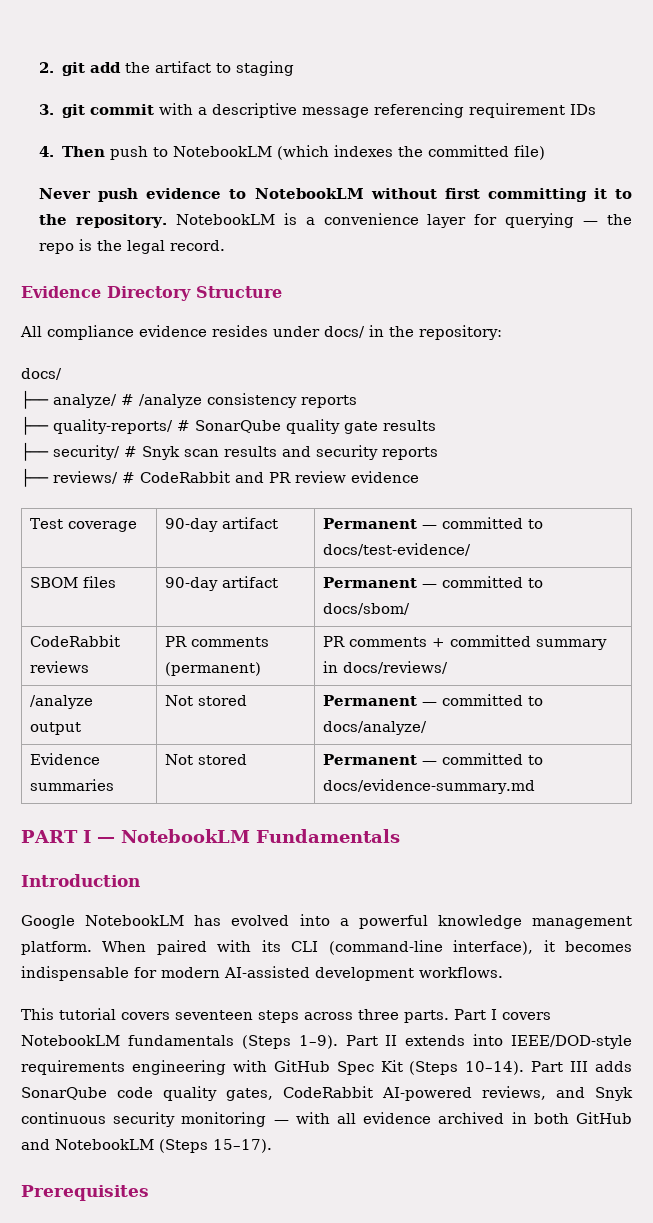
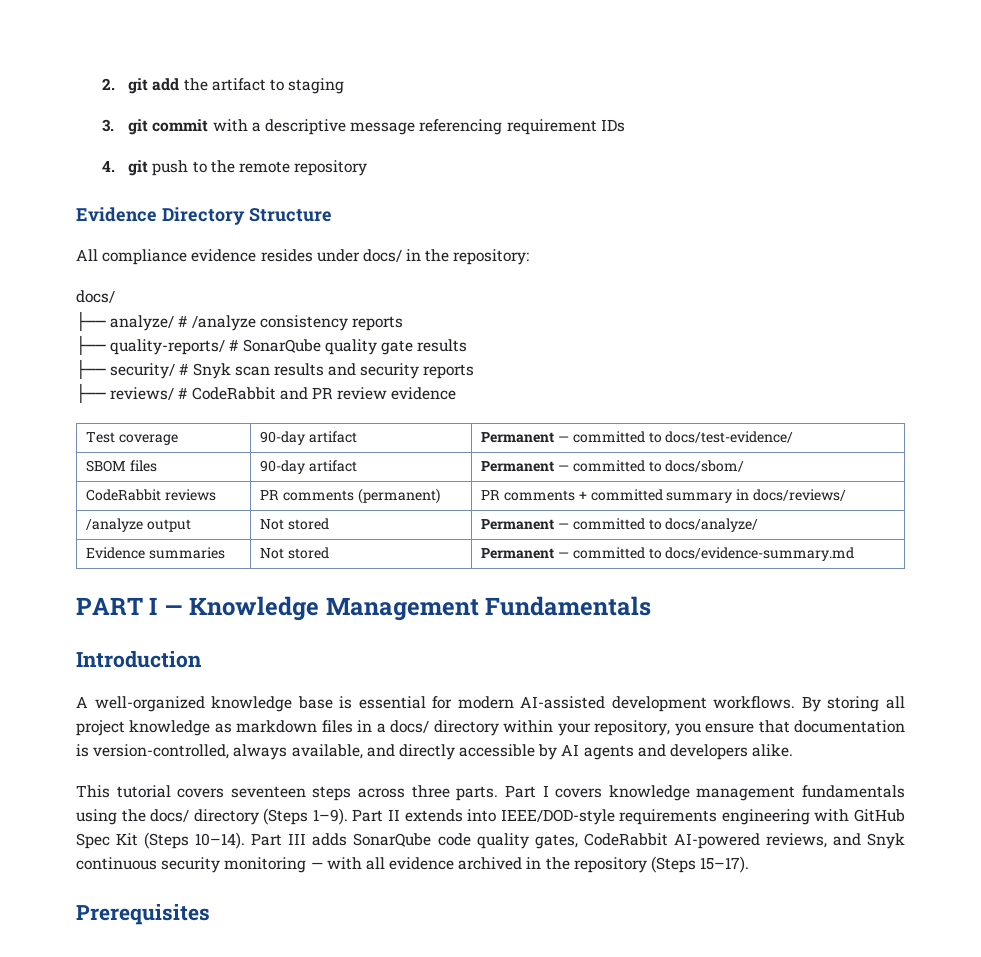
- 4. Then push to NotebookLM (which indexes the committed file)
- Never push evidence to NotebookLM without first committing it to the repository. NotebookLM is a convenience layer for querying — the repo is the legal record.
+ 4. git push to the remote repository
- PART I — NotebookLM Fundamentals
+ PART I — Knowledge Management Fundamentals
- Google NotebookLM has evolved into a powerful knowledge management platform. When paired with its CLI (command-line interface), it becomes indispensable for modern AI-assisted development workflows.
+ A well-organized knowledge base is essential for modern AI-assisted development workflows. By storing all project knowledge as markdown files in a docs/ directory within your repository, you ensure that documentation is version-controlled, always available, and directly accessible by AI agents and developers alike.
- Part I covers NotebookLM fundamentals (Steps 1–9).
+ Part I covers knowledge management fundamentals using the docs/ directory (Steps 1–9).
- Part III adds SonarQube code quality gates, CodeRabbit AI-powered reviews, and Snyk continuous security monitoring — with all evidence archived in both GitHub and NotebookLM (Steps 15–17).
+ Part III adds SonarQube code quality gates, CodeRabbit AI-powered reviews, and Snyk continuous security monitoring — with all evidence archived in the repository (Steps 15–17).

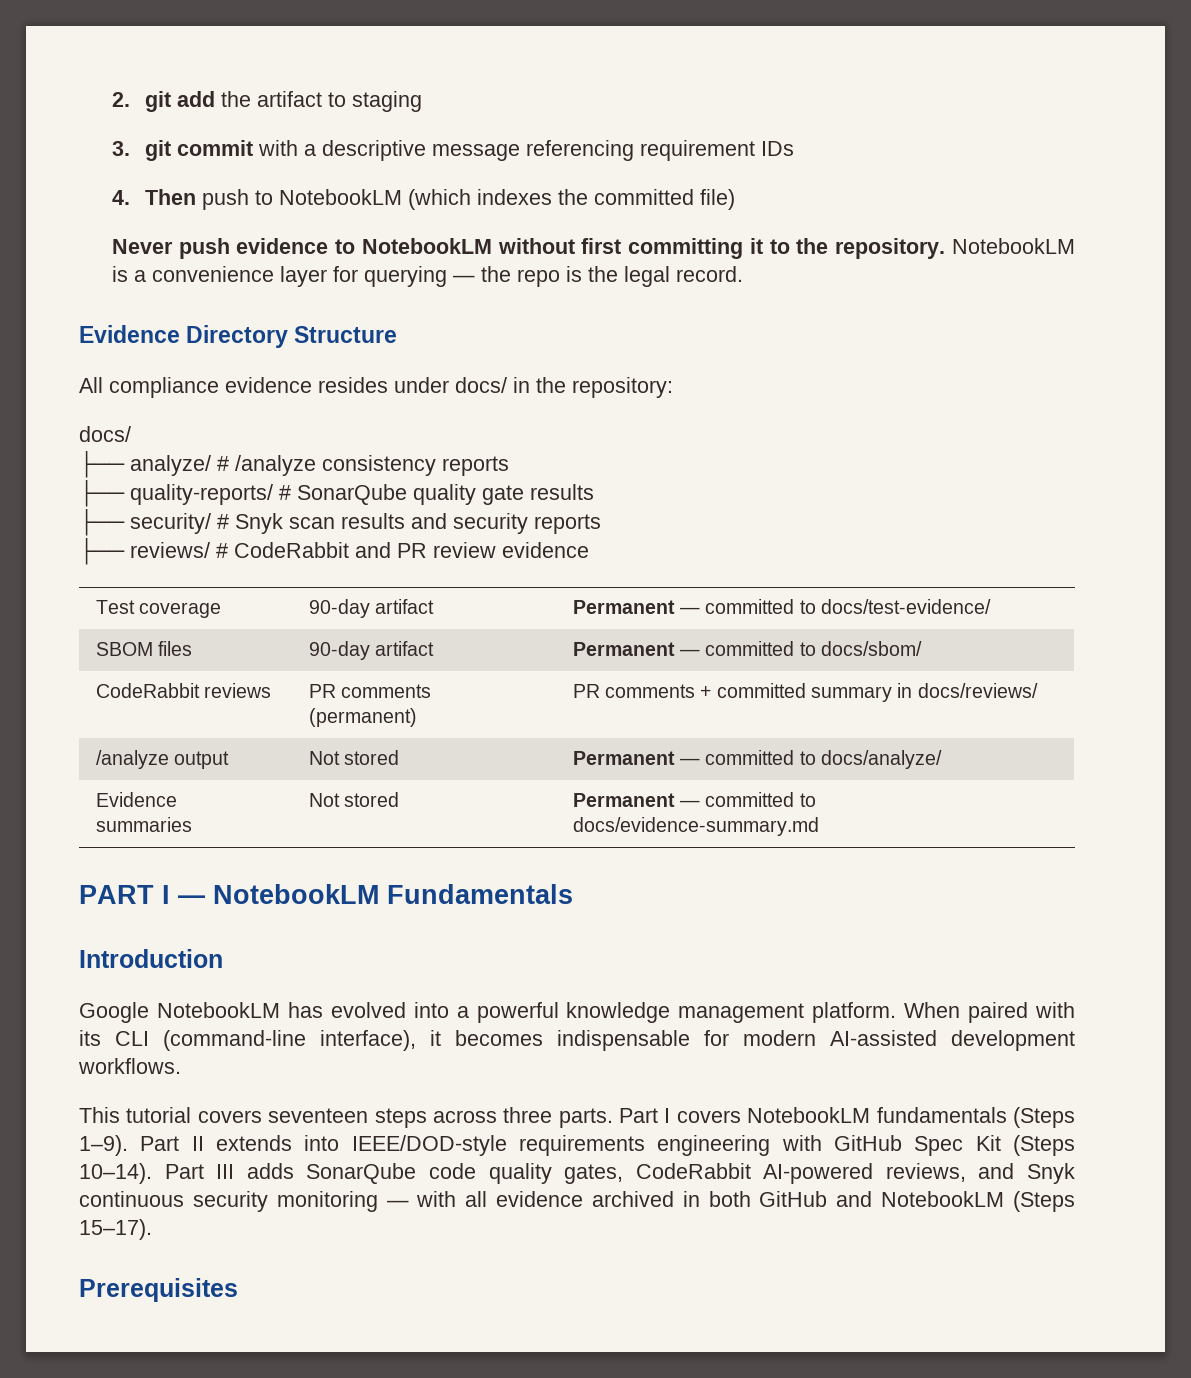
- 4. git push to the remote repository
+ 4. Then push to NotebookLM (which indexes the committed file)
+ Never push evidence to NotebookLM without first committing it to the repository. NotebookLM is a convenience layer for querying — the repo is the legal record.
- PART I — Knowledge Management Fundamentals
+ PART I — NotebookLM Fundamentals
- A well-organized knowledge base is essential for modern AI-assisted development workflows. By storing all project knowledge as markdown files in a docs/ directory within your repository, you ensure that documentation is version-controlled, always available, and directly accessible by AI agents and developers alike.
+ Google NotebookLM has evolved into a powerful knowledge management platform. When paired with its CLI (command-line interface), it becomes indispensable for modern AI-assisted development workflows.
- Part I covers knowledge management fundamentals using the docs/ directory (Steps 1–9).
+ Part I covers NotebookLM fundamentals (Steps 1–9).
- Part III adds SonarQube code quality gates, CodeRabbit AI-powered reviews, and Snyk continuous security monitoring — with all evidence archived in the repository (Steps 15–17).
+ Part III adds SonarQube code quality gates, CodeRabbit AI-powered reviews, and Snyk continuous security monitoring — with all evidence archived in both GitHub and NotebookLM (Steps 15–17).

